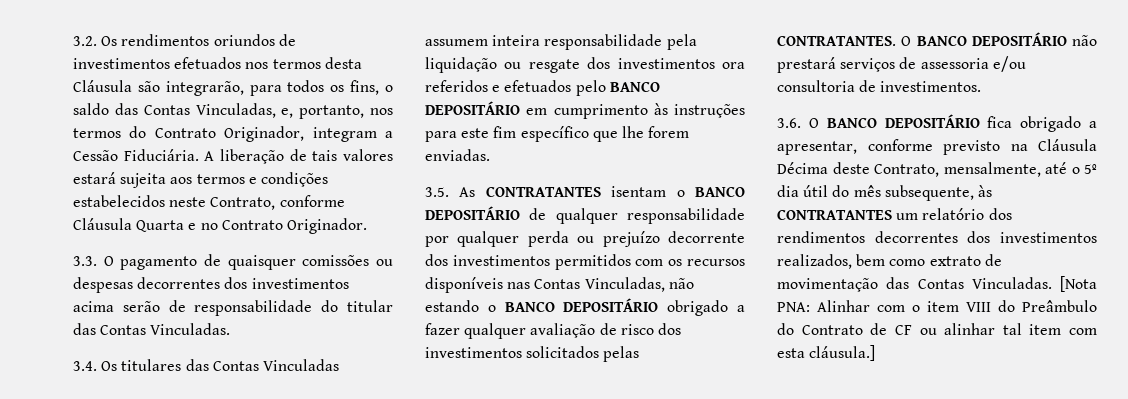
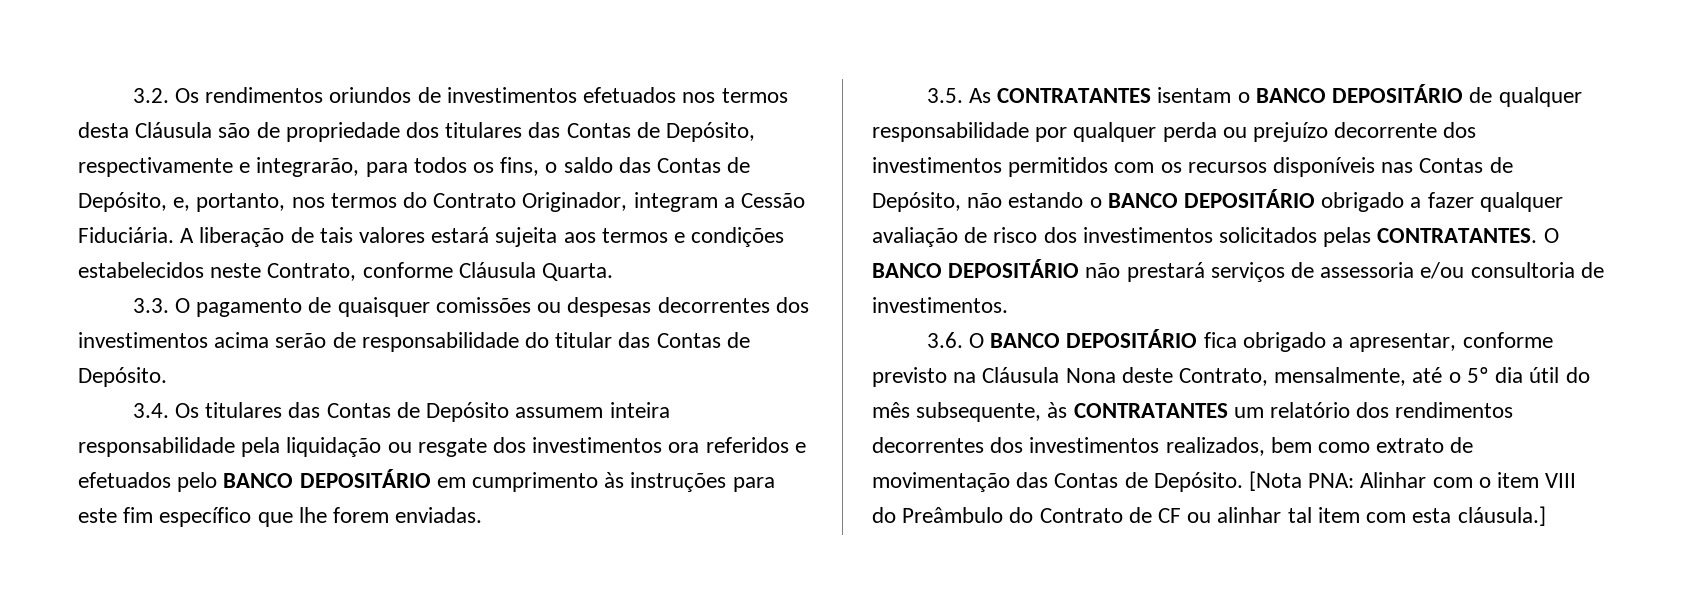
- 3.2. Os rendimentos oriundos de investimentos efetuados nos termos desta Cláusula são integrarão, para todos os fins, o saldo das Contas Vinculadas, e, portanto, nos termos do Contrato Originador, integram a Cessão Fiduciária.
+ 3.2. Os rendimentos oriundos de investimentos efetuados nos termos desta Cláusula são de propriedade dos titulares das Contas de Depósito, respectivamente e integrarão, para todos os fins, o saldo das Contas de Depósito, e, portanto, nos termos do Contrato Originador, integram a Cessão Fiduciária.
- A liberação de tais valores estará sujeita aos termos e condições estabelecidos neste Contrato, conforme Cláusula Quarta e no Contrato Originador.
+ A liberação de tais valores estará sujeita aos termos e condições estabelecidos neste Contrato, conforme Cláusula Quarta.
- 3.3. O pagamento de quaisquer comissões ou despesas decorrentes dos investimentos acima serão de responsabilidade do titular das Contas Vinculadas.
+ 3.3. O pagamento de quaisquer comissões ou despesas decorrentes dos investimentos acima serão de responsabilidade do titular das Contas de Depósito.
- 3.4. Os titulares das Contas Vinculadas assumem inteira responsabilidade pela liquidação ou resgate dos investimentos ora referidos e efetuados pelo BANCO DEPOSITÁRIO em cumprimento às instruções para este fim específico que lhe forem enviadas.
+ 3.4. Os titulares das Contas de Depósito assumem inteira responsabilidade pela liquidação ou resgate dos investimentos ora referidos e efetuados pelo BANCO DEPOSITÁRIO em cumprimento às instruções para este fim específico que lhe forem enviadas.
- 3.5. As CONTRATANTES isentam o BANCO DEPOSITÁRIO de qualquer responsabilidade por qualquer perda ou prejuízo decorrente dos investimentos permitidos com os recursos disponíveis nas Contas Vinculadas, não estando o BANCO DEPOSITÁRIO obrigado a fazer qualquer avaliação de risco dos investimentos solicitados pelas CONTRATANTES.
+ 3.5. As CONTRATANTES isentam o BANCO DEPOSITÁRIO de qualquer responsabilidade por qualquer perda ou prejuízo decorrente dos investimentos permitidos com os recursos disponíveis nas Contas de Depósito, não estando o BANCO DEPOSITÁRIO obrigado a fazer qualquer avaliação de risco dos investimentos solicitados pelas CONTRATANTES.
- 3.6. O BANCO DEPOSITÁRIO fica obrigado a apresentar, conforme previsto na Cláusula Décima deste Contrato, mensalmente, até o 5º dia útil do mês subsequente, às CONTRATANTES um relatório dos rendimentos decorrentes dos investimentos realizados, bem como extrato de movimentação das Contas Vinculadas.
+ 3.6. O BANCO DEPOSITÁRIO fica obrigado a apresentar, conforme previsto na Cláusula Nona deste Contrato, mensalmente, até o 5º dia útil do mês subsequente, às CONTRATANTES um relatório dos rendimentos decorrentes dos investimentos realizados, bem como extrato de movimentação das Contas de Depósito.

